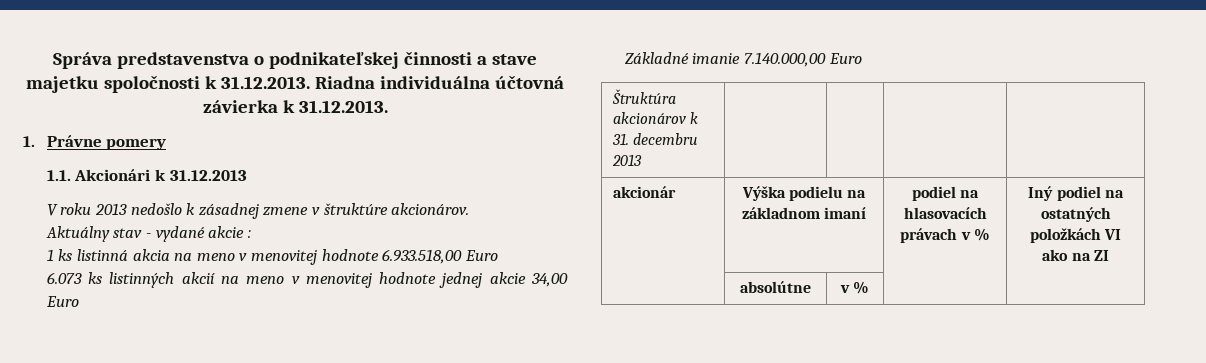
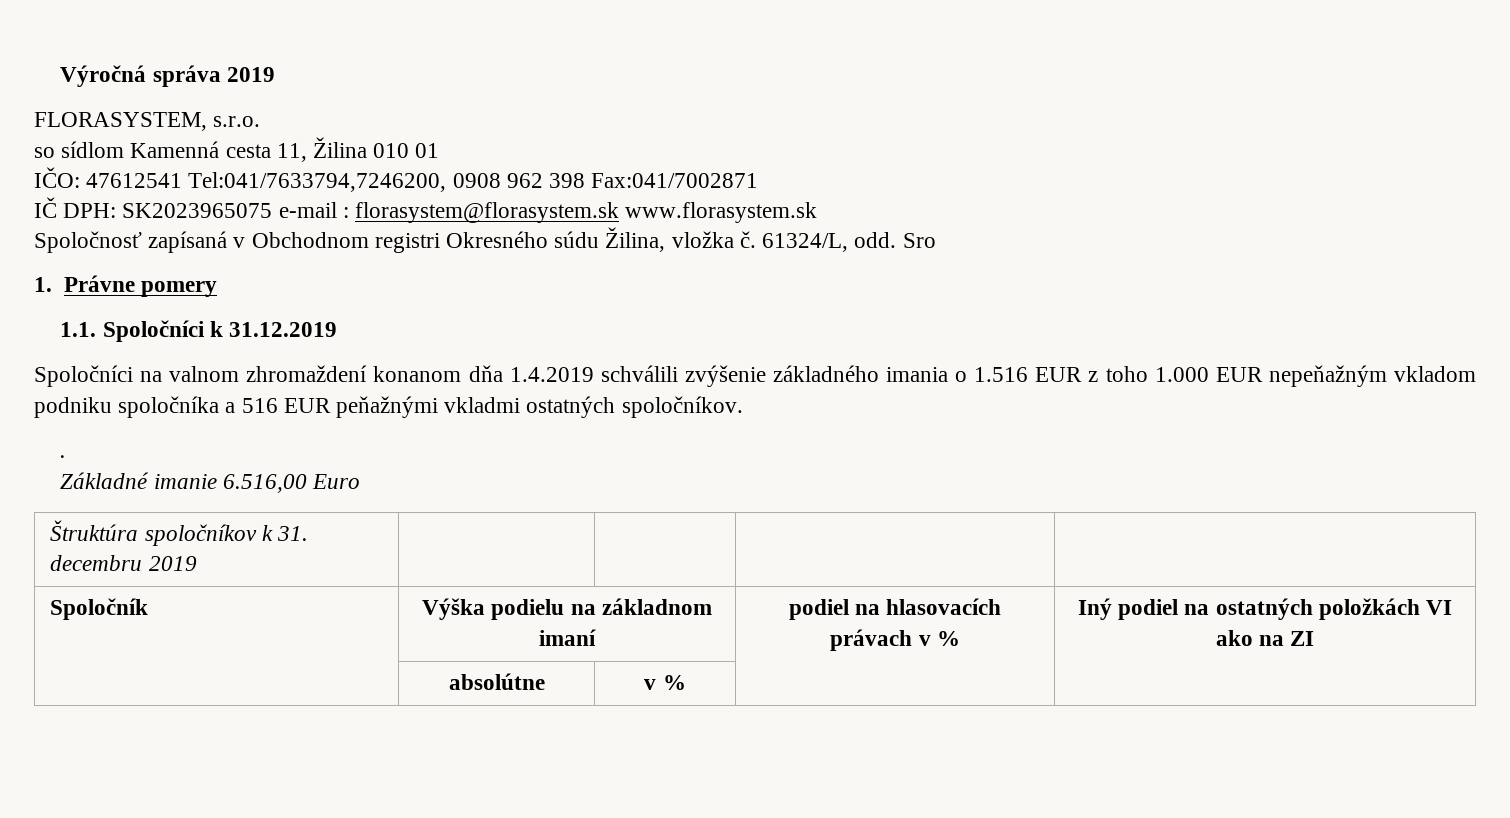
- Správa predstavenstva o podnikateľskej činnosti a stave majetku spoločnosti k 31.12.2013. Riadna individuálna účtovná závierka k 31.12.2013.
+ Výročná správa 2019
+ FLORASYSTEM, s.r.o.
+ so sídlom Kamenná cesta 11, Žilina 010 01
+ IČO: 47612541 Tel:041/7633794,7246200, 0908 962 398 Fax:041/7002871
+ IČ DPH: SK2023965075 e-mail : florasystem@florasystem.sk www.florasystem.sk
+ Spoločnosť zapísaná v Obchodnom registri Okresného súdu Žilina, vložka č. 61324/L, odd. Sro
  1. Právne pomery
- 1.1. Akcionári k 31.12.2013
- V roku 2013 nedošlo k zásadnej zmene v štruktúre akcionárov.
- Aktuálny stav - vydané akcie :
- 1 ks listinná akcia na meno v menovitej hodnote 6.933.518,00 Euro
- 6.073 ks listinných akcií na meno v menovitej hodnote jednej akcie 34,00 Euro
+ 1.1. Spoločníci k 31.12.2019
+ Spoločníci na valnom zhromaždení konanom dňa 1.4.2019 schválili zvýšenie základného imania o 1.516 EUR z toho 1.000 EUR nepeňažným vkladom podniku spoločníka a 516 EUR peňažnými vkladmi ostatných spoločníkov.
+ .
- Základné imanie 7.140.000,00 Euro
+ Základné imanie 6.516,00 Euro
- Štruktúra akcionárov k 31. decembru 2013 | | | |
- akcionár | Výška podielu na základnom imaní | podiel na hlasovacích právach v % | Iný podiel na ostatných položkách VI ako na ZI
+ Štruktúra spoločníkov k 31. decembru 2019 | | | |
+ Spoločník | Výška podielu na základnom imaní | podiel na hlasovacích právach v % | Iný podiel na ostatných položkách VI ako na ZI

